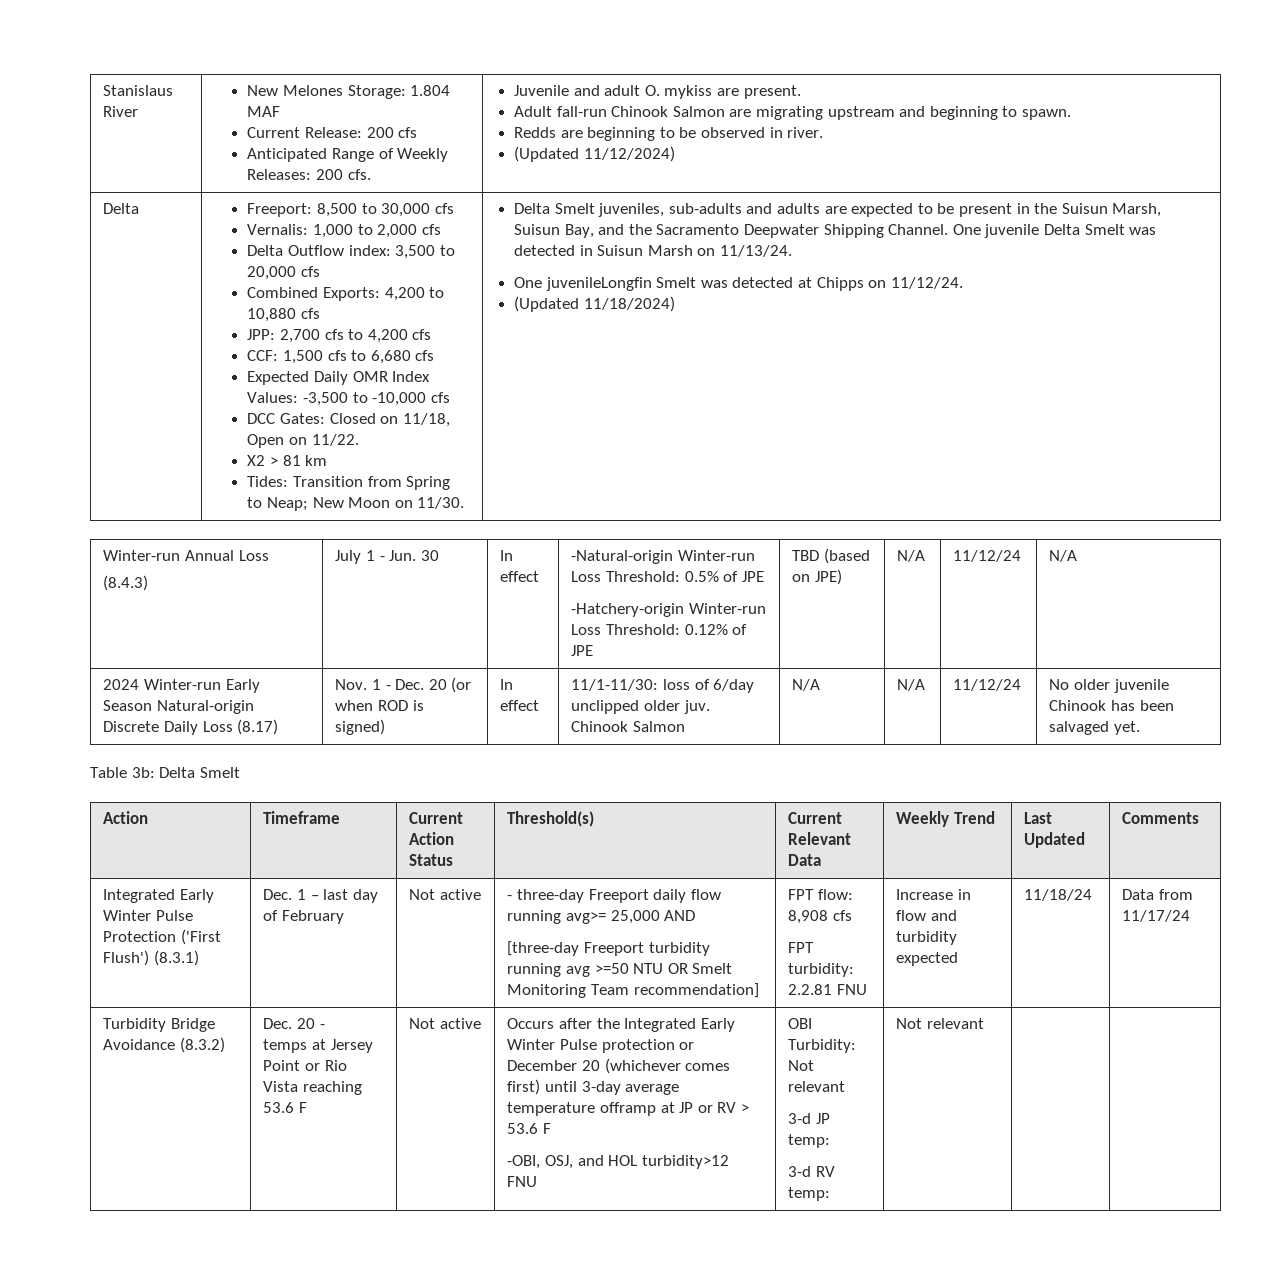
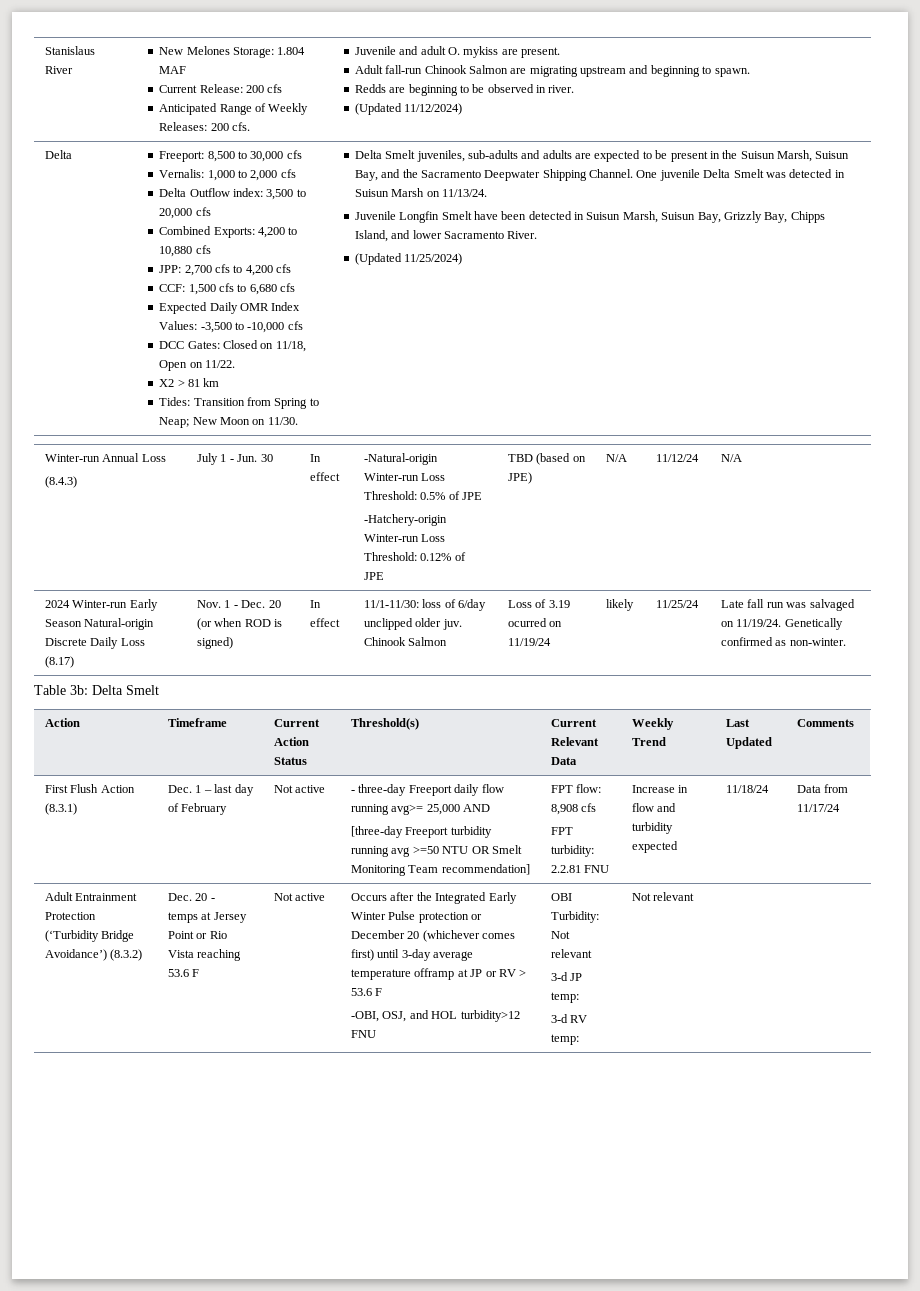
- One juvenileLongfin Smelt was detected at Chipps on 11/12/24.
- (Updated 11/18/2024)
+ Juvenile Longfin Smelt have been detected in Suisun Marsh, Suisun Bay, Grizzly Bay, Chipps Island, and lower Sacramento River.
+ (Updated 11/25/2024)
- N/A | N/A | 11/12/24 | No older juvenile Chinook has been salvaged yet.
+ Loss of 3.19 ocurred on 11/19/24 | likely | 11/25/24 | Late fall run was salvaged on 11/19/24. Genetically confirmed as non-winter.
- Integrated Early Winter Pulse Protection ('First Flush') (8.3.1)
+ First Flush Action (8.3.1)
- Turbidity Bridge Avoidance (8.3.2)
+ Adult Entrainment Protection (‘Turbidity Bridge Avoidance’) (8.3.2)

